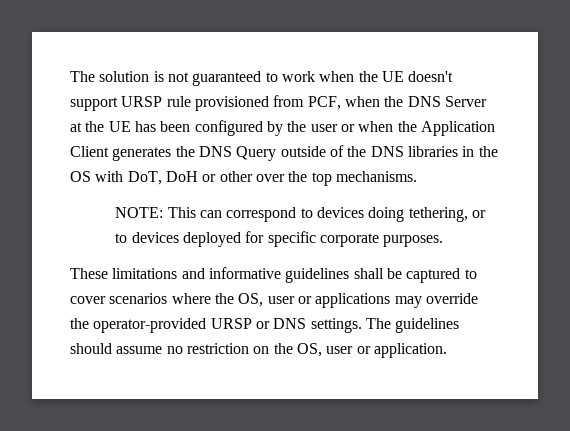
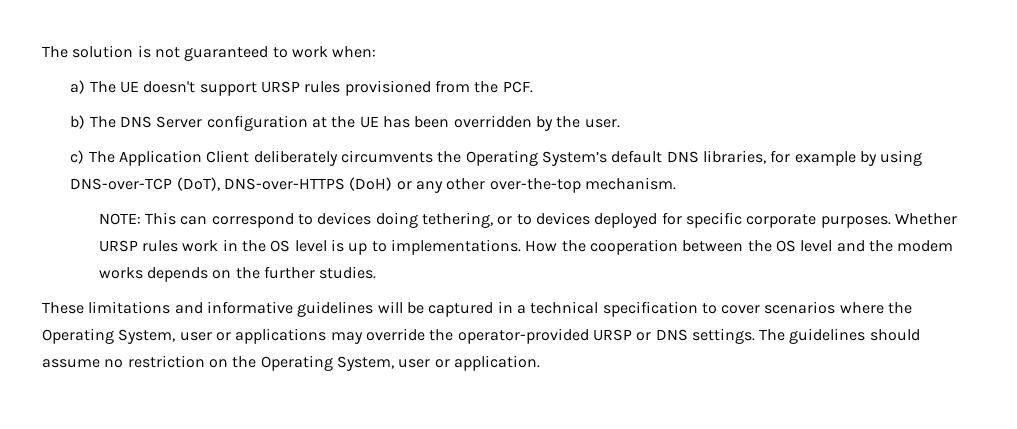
- The solution is not guaranteed to work when the UE doesn't support URSP rule provisioned from PCF, when the DNS Server at the UE has been configured by the user or when the Application Client generates the DNS Query outside of the DNS libraries in the OS with DoT, DoH or other over the top mechanisms.
+ The solution is not guaranteed to work when:
+ a) The UE doesn't support URSP rules provisioned from the PCF.
+ b) The DNS Server configuration at the UE has been overridden by the user.
+ c) The Application Client deliberately circumvents the Operating System’s default DNS libraries, for example by using DNS-over-TCP (DoT), DNS-over-HTTPS (DoH) or any other over-the-top mechanism.
+ Whether URSP rules work in the OS level is up to implementations. How the cooperation between the OS level and the modem works depends on the further studies.
- These limitations and informative guidelines shall be captured to cover scenarios where the OS, user or applications may override the operator-provided URSP or DNS settings.
+ These limitations and informative guidelines will be captured in a technical specification to cover scenarios where the Operating System, user or applications may override the operator-provided URSP or DNS settings.
- The guidelines should assume no restriction on the OS, user or application.
+ The guidelines should assume no restriction on the Operating System, user or application.

